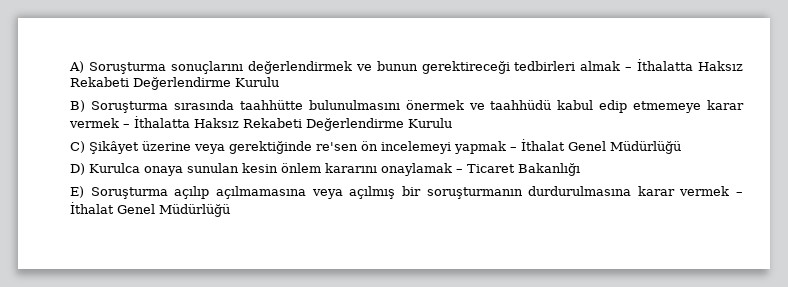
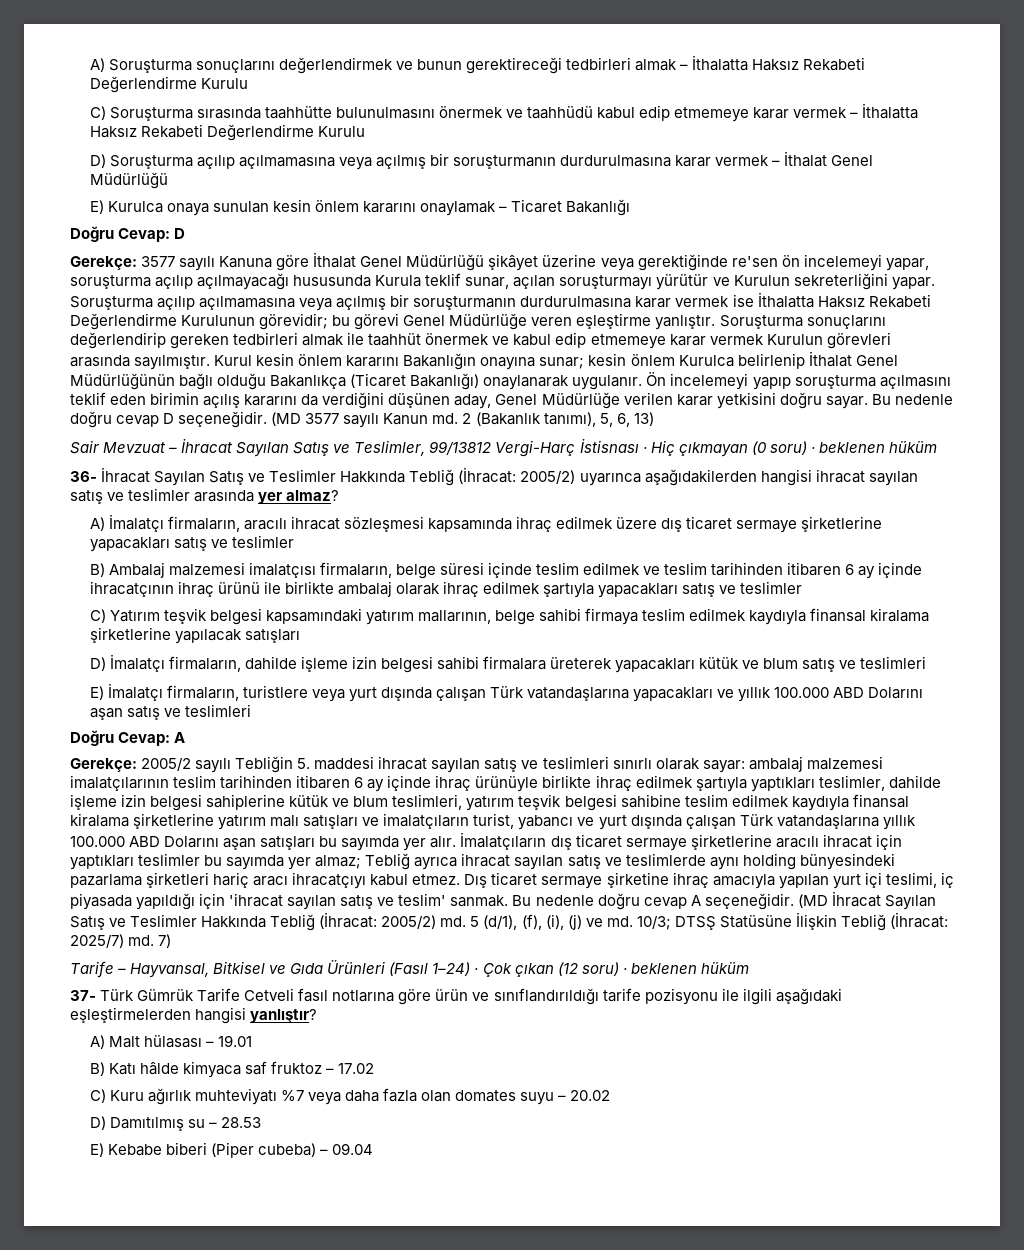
- B) Soruşturma sırasında taahhütte bulunulmasını önermek ve taahhüdü kabul edip etmemeye karar vermek – İthalatta Haksız Rekabeti Değerlendirme Kurulu
+ C) Soruşturma sırasında taahhütte bulunulmasını önermek ve taahhüdü kabul edip etmemeye karar vermek – İthalatta Haksız Rekabeti Değerlendirme Kurulu
- C) Şikâyet üzerine veya gerektiğinde re'sen ön incelemeyi yapmak – İthalat Genel Müdürlüğü
- D) Kurulca onaya sunulan kesin önlem kararını onaylamak – Ticaret Bakanlığı
- E) Soruşturma açılıp açılmamasına veya açılmış bir soruşturmanın durdurulmasına karar vermek – İthalat Genel Müdürlüğü
+ D) Soruşturma açılıp açılmamasına veya açılmış bir soruşturmanın durdurulmasına karar vermek – İthalat Genel Müdürlüğü
+ E) Kurulca onaya sunulan kesin önlem kararını onaylamak – Ticaret Bakanlığı
+ Doğru Cevap: D
+ Gerekçe: 3577 sayılı Kanuna göre İthalat Genel Müdürlüğü şikâyet üzerine veya gerektiğinde re'sen ön incelemeyi yapar, soruşturma açılıp açılmayacağı hususunda Kurula teklif sunar, açılan soruşturmayı yürütür ve Kurulun sekreterliğini yapar. Soruşturma açılıp açılmamasına veya açılmış bir soruşturmanın durdurulmasına karar vermek ise İthalatta Haksız Rekabeti Değerlendirme Kurulunun görevidir; bu görevi Genel Müdürlüğe veren eşleştirme yanlıştır. Soruşturma sonuçlarını değerlendirip gereken tedbirleri almak ile taahhüt önermek ve kabul edip etmemeye karar vermek Kurulun görevleri arasında sayılmıştır. Kurul kesin önlem kararını Bakanlığın onayına sunar; kesin önlem Kurulca belirlenip İthalat Genel Müdürlüğünün bağlı olduğu Bakanlıkça (Ticaret Bakanlığı) onaylanarak uygulanır. Ön incelemeyi yapıp soruşturma açılmasını teklif eden birimin açılış kararını da verdiğini düşünen aday, Genel Müdürlüğe verilen karar yetkisini doğru sayar. Bu nedenle doğru cevap D seçeneğidir. (MD 3577 sayılı Kanun md. 2 (Bakanlık tanımı), 5, 6, 13)
+ Sair Mevzuat – İhracat Sayılan Satış ve Teslimler, 99/13812 Vergi-Harç İstisnası · Hiç çıkmayan (0 soru) · beklenen hüküm
+ 36- İhracat Sayılan Satış ve Teslimler Hakkında Tebliğ (İhracat: 2005/2) uyarınca aşağıdakilerden hangisi ihracat sayılan satış ve teslimler arasında yer almaz?
+ A) İmalatçı firmaların, aracılı ihracat sözleşmesi kapsamında ihraç edilmek üzere dış ticaret sermaye şirketlerine yapacakları satış ve teslimler
+ B) Ambalaj malzemesi imalatçısı firmaların, belge süresi içinde teslim edilmek ve teslim tarihinden itibaren 6 ay içinde ihracatçının ihraç ürünü ile birlikte ambalaj olarak ihraç edilmek şartıyla yapacakları satış ve teslimler
+ C) Yatırım teşvik belgesi kapsamındaki yatırım mallarının, belge sahibi firmaya teslim edilmek kaydıyla finansal kiralama şirketlerine yapılacak satışları
+ D) İmalatçı firmaların, dahilde işleme izin belgesi sahibi firmalara üreterek yapacakları kütük ve blum satış ve teslimleri
+ E) İmalatçı firmaların, turistlere veya yurt dışında çalışan Türk vatandaşlarına yapacakları ve yıllık 100.000 ABD Dolarını aşan satış ve teslimleri
+ Doğru Cevap: A
+ Gerekçe: 2005/2 sayılı Tebliğin 5. maddesi ihracat sayılan satış ve teslimleri sınırlı olarak sayar: ambalaj malzemesi imalatçılarının teslim tarihinden itibaren 6 ay içinde ihraç ürünüyle birlikte ihraç edilmek şartıyla yaptıkları teslimler, dahilde işleme izin belgesi sahiplerine kütük ve blum teslimleri, yatırım teşvik belgesi sahibine teslim edilmek kaydıyla finansal kiralama şirketlerine yatırım malı satışları ve imalatçıların turist, yabancı ve yurt dışında çalışan Türk vatandaşlarına yıllık 100.000 ABD Dolarını aşan satışları bu sayımda yer alır. İmalatçıların dış ticaret sermaye şirketlerine aracılı ihracat için yaptıkları teslimler bu sayımda yer almaz; Tebliğ ayrıca ihracat sayılan satış ve teslimlerde aynı holding bünyesindeki pazarlama şirketleri hariç aracı ihracatçıyı kabul etmez. Dış ticaret sermaye şirketine ihraç amacıyla yapılan yurt içi teslimi, iç piyasada yapıldığı için 'ihracat sayılan satış ve teslim' sanmak. Bu nedenle doğru cevap A seçeneğidir. (MD İhracat Sayılan Satış ve Teslimler Hakkında Tebliğ (İhracat: 2005/2) md. 5 (d/1), (f), (i), (j) ve md. 10/3; DTSŞ Statüsüne İlişkin Tebliğ (İhracat: 2025/7) md. 7)
+ Tarife – Hayvansal, Bitkisel ve Gıda Ürünleri (Fasıl 1–24) · Çok çıkan (12 soru) · beklenen hüküm
+ 37- Türk Gümrük Tarife Cetveli fasıl notlarına göre ürün ve sınıflandırıldığı tarife pozisyonu ile ilgili aşağıdaki eşleştirmelerden hangisi yanlıştır?
+ A) Malt hülasası – 19.01
+ B) Katı hâlde kimyaca saf fruktoz – 17.02
+ C) Kuru ağırlık muhteviyatı %7 veya daha fazla olan domates suyu – 20.02
+ D) Damıtılmış su – 28.53
+ E) Kebabe biberi (Piper cubeba) – 09.04

